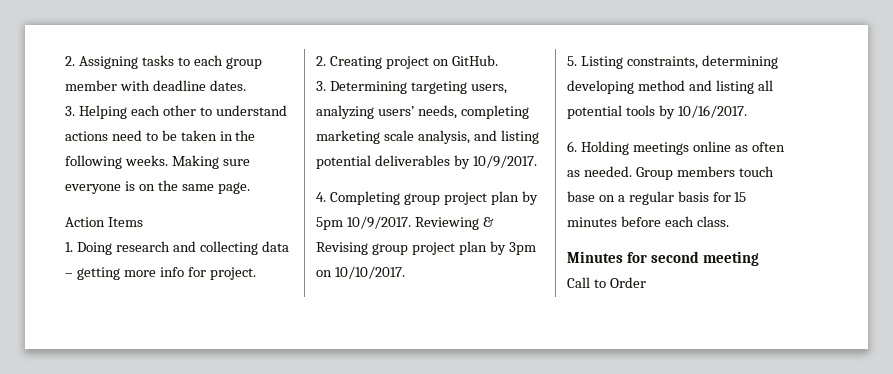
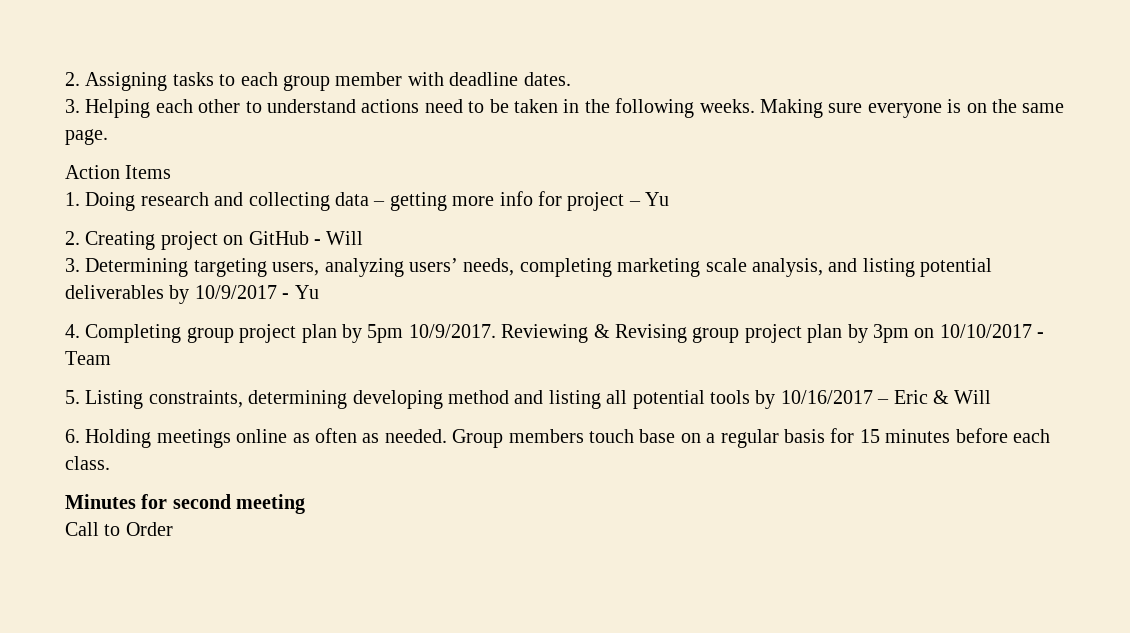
- 1. Doing research and collecting data – getting more info for project.
+ 1. Doing research and collecting data – getting more info for project – Yu
- 2. Creating project on GitHub.
+ 2. Creating project on GitHub - Will
- 3. Determining targeting users, analyzing users’ needs, completing marketing scale analysis, and listing potential deliverables by 10/9/2017.
+ 3. Determining targeting users, analyzing users’ needs, completing marketing scale analysis, and listing potential deliverables by 10/9/2017 - Yu
- Reviewing & Revising group project plan by 3pm on 10/10/2017.
+ Reviewing & Revising group project plan by 3pm on 10/10/2017 - Team
- 5. Listing constraints, determining developing method and listing all potential tools by 10/16/2017.
+ 5. Listing constraints, determining developing method and listing all potential tools by 10/16/2017 – Eric & Will

